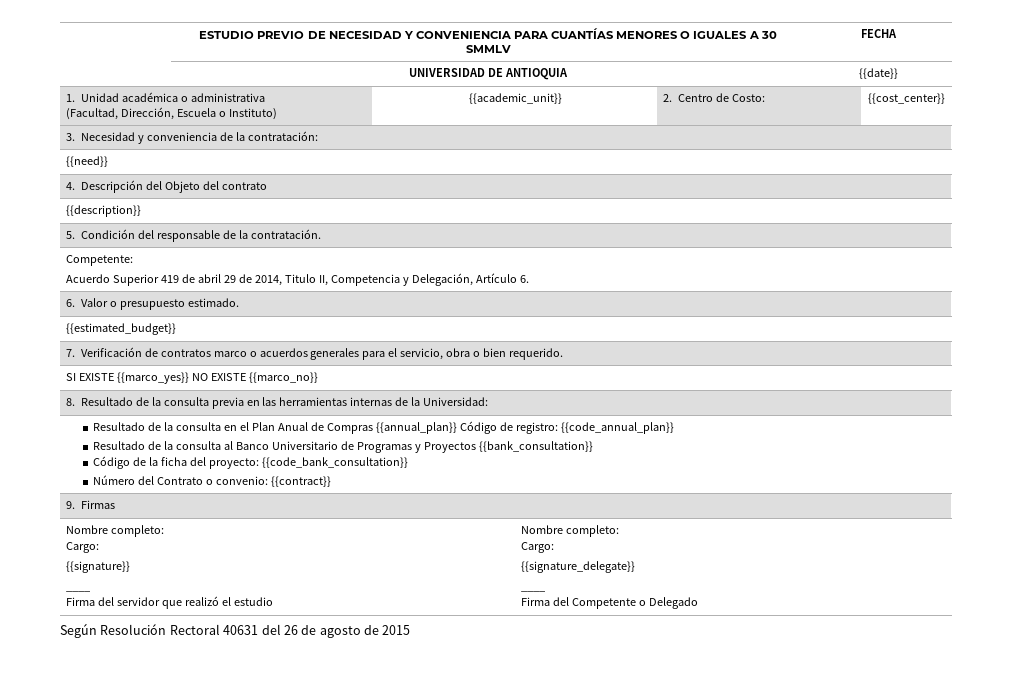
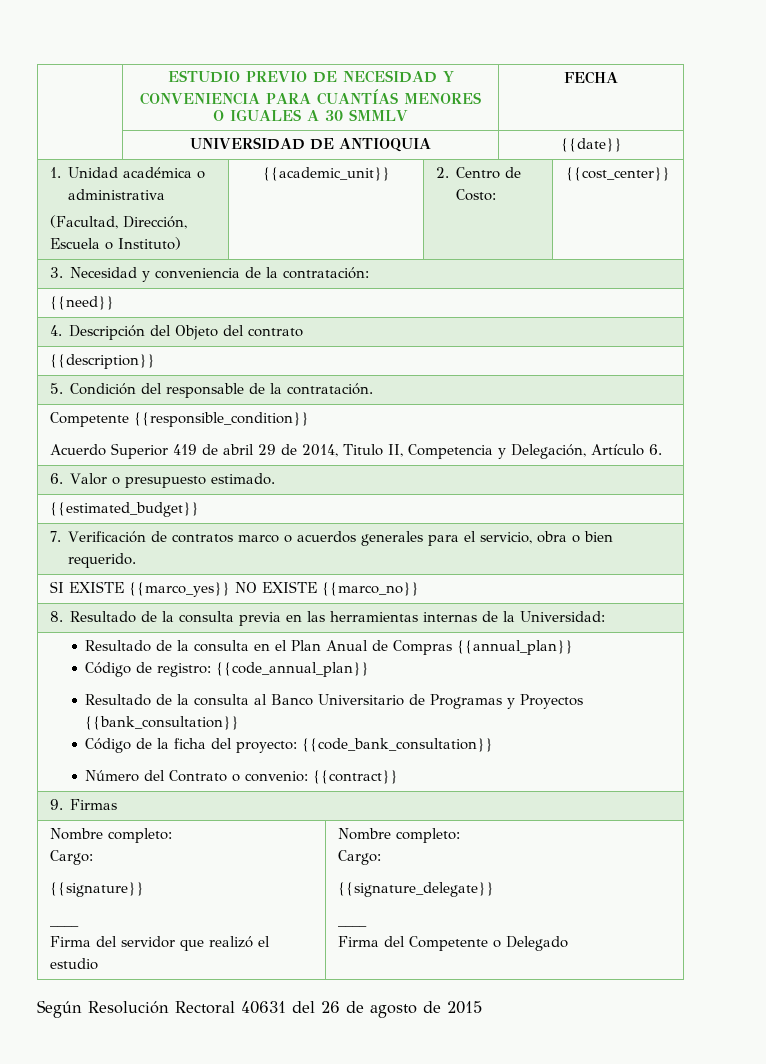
- Competente:
+ Competente {{responsible_condition}}
- Resultado de la consulta en el Plan Anual de Compras {{annual_plan}} Código de registro: {{code_annual_plan}}
+ Resultado de la consulta en el Plan Anual de Compras {{annual_plan}}
+ Código de registro: {{code_annual_plan}}

